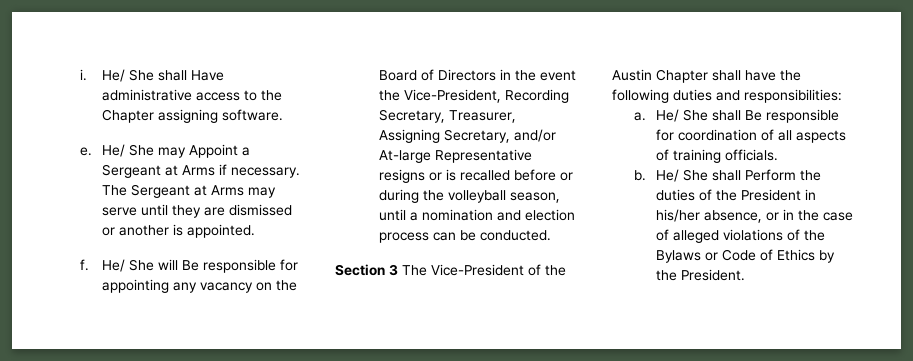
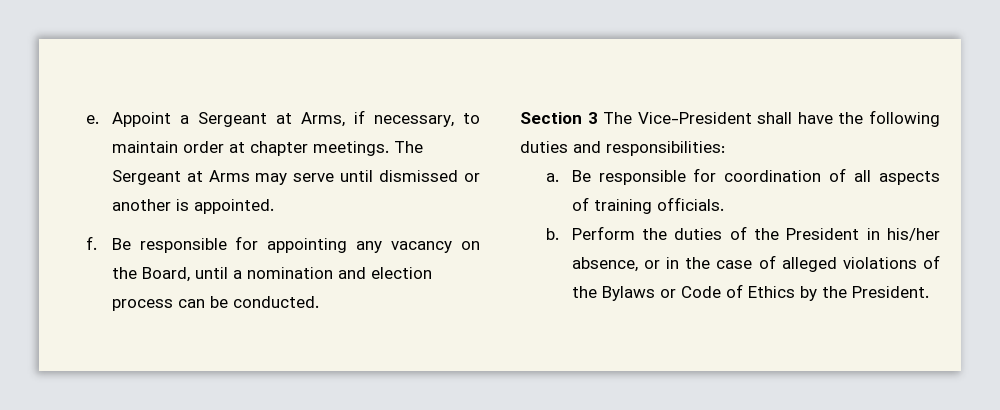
- i. He/ She shall Have administrative access to the Chapter assigning software.
- e. He/ She may Appoint a Sergeant at Arms if necessary.
+ e. Appoint a Sergeant at Arms, if necessary, to maintain order at chapter meetings.
- The Sergeant at Arms may serve until they are dismissed or another is appointed.
+ The Sergeant at Arms may serve until dismissed or another is appointed.
- He/ She will Be responsible for appointing any vacancy on the Board of Directors in the event the Vice-President, Recording Secretary, Treasurer, Assigning Secretary, and/or At-large Representative resigns or is recalled before or during the volleyball season, until a nomination and election process can be conducted.
+ Be responsible for appointing any vacancy on the Board, until a nomination and election process can be conducted.
- Section 3 The Vice-President of the Austin Chapter shall have the following duties and responsibilities:
+ Section 3 The Vice-President shall have the following duties and responsibilities:
- He/ She shall Be responsible for coordination of all aspects of training officials.
+ Be responsible for coordination of all aspects of training officials.
- He/ She shall Perform the duties of the President in his/her absence, or in the case of alleged violations of the Bylaws or Code of Ethics by the President.
+ Perform the duties of the President in his/her absence, or in the case of alleged violations of the Bylaws or Code of Ethics by the President.

